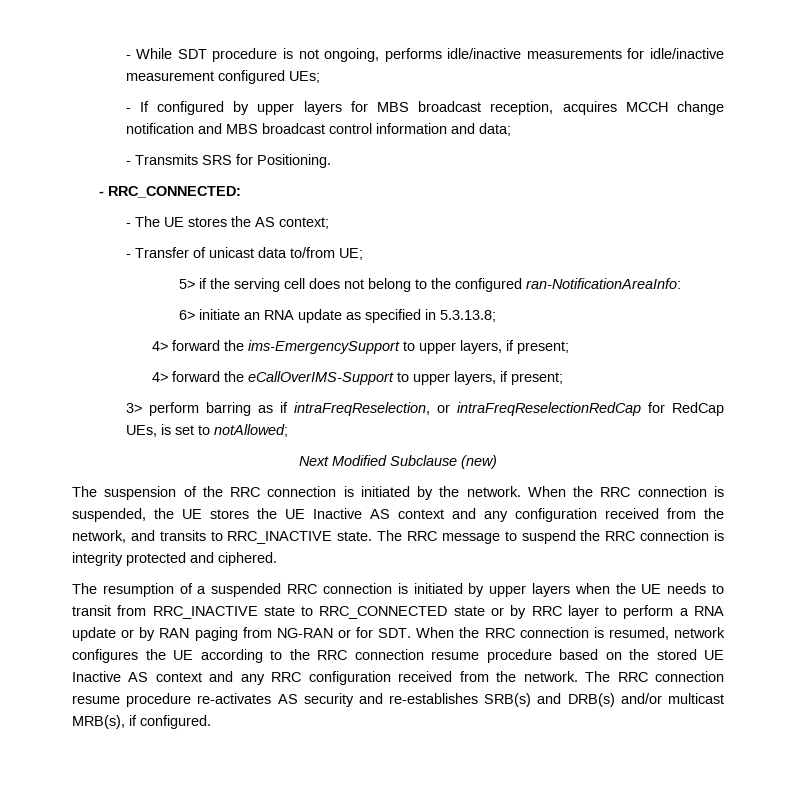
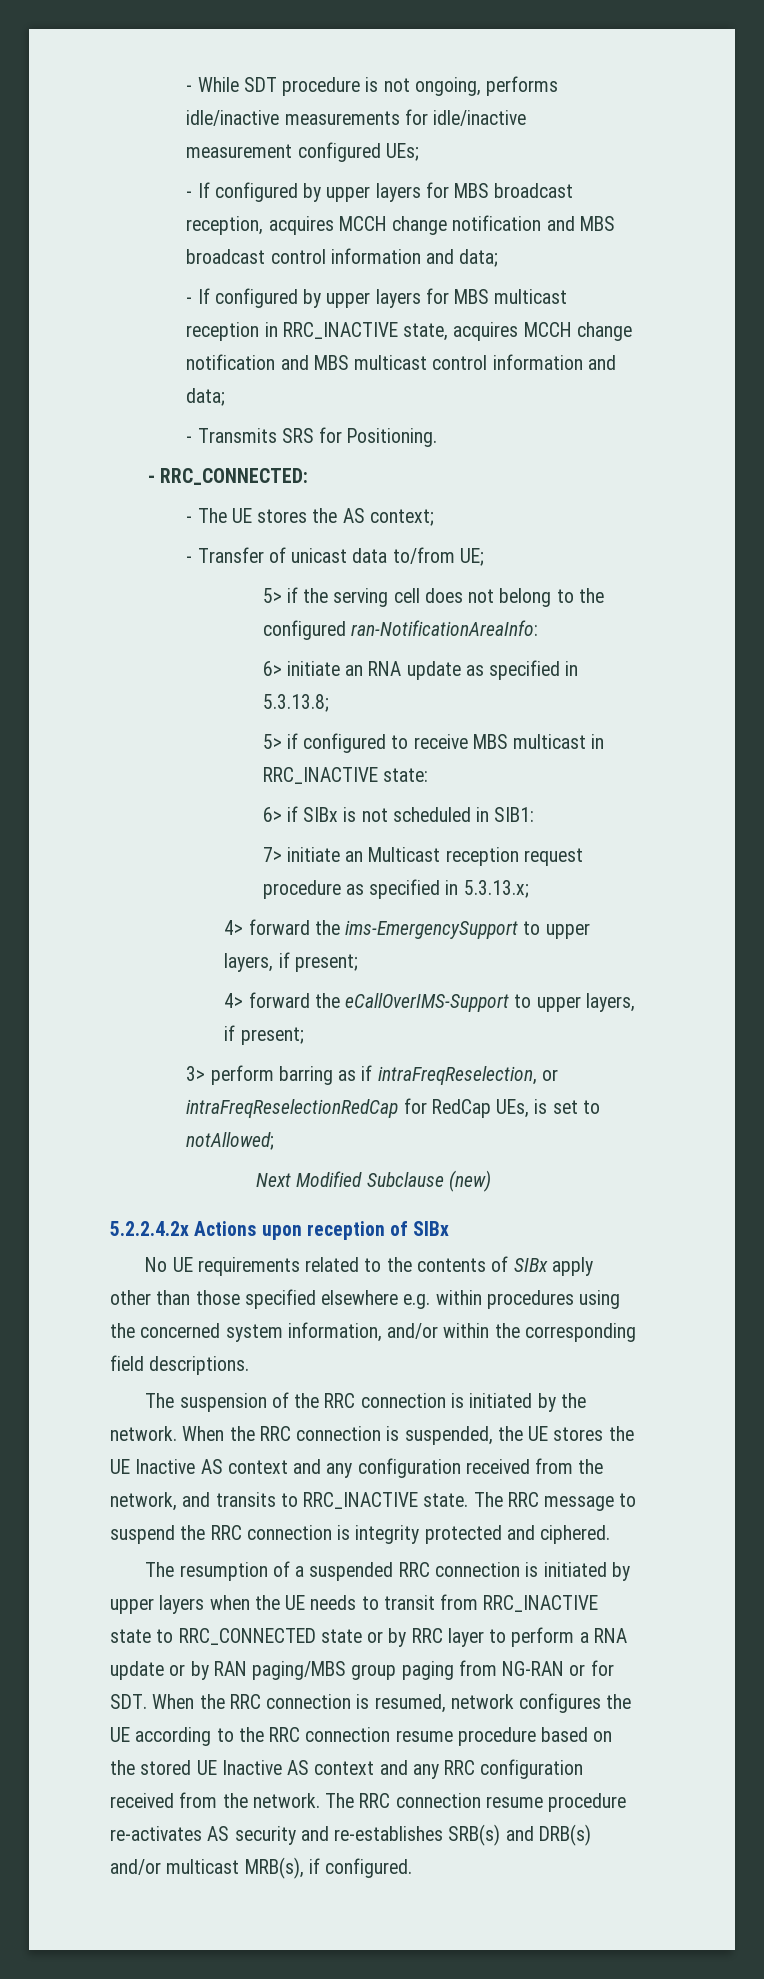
+ - If configured by upper layers for MBS multicast reception in RRC_INACTIVE state, acquires MCCH change notification and MBS multicast control information and data;
+ 5> if configured to receive MBS multicast in RRC_INACTIVE state:
+ 6> if SIBx is not scheduled in SIB1:
+ 7> initiate an Multicast reception request procedure as specified in 5.3.13.x;
+ 5.2.2.4.2x Actions upon reception of SIBx
+ No UE requirements related to the contents of SIBx apply other than those specified elsewhere e.g. within procedures using the concerned system information, and/or within the corresponding field descriptions.
- The resumption of a suspended RRC connection is initiated by upper layers when the UE needs to transit from RRC_INACTIVE state to RRC_CONNECTED state or by RRC layer to perform a RNA update or by RAN paging from NG-RAN or for SDT. When the RRC connection is resumed, network configures the UE according to the RRC connection resume procedure based on the stored UE Inactive AS context and any RRC configuration received from the network.
+ The resumption of a suspended RRC connection is initiated by upper layers when the UE needs to transit from RRC_INACTIVE state to RRC_CONNECTED state or by RRC layer to perform a RNA update or by RAN paging/MBS group paging from NG-RAN or for SDT. When the RRC connection is resumed, network configures the UE according to the RRC connection resume procedure based on the stored UE Inactive AS context and any RRC configuration received from the network.

